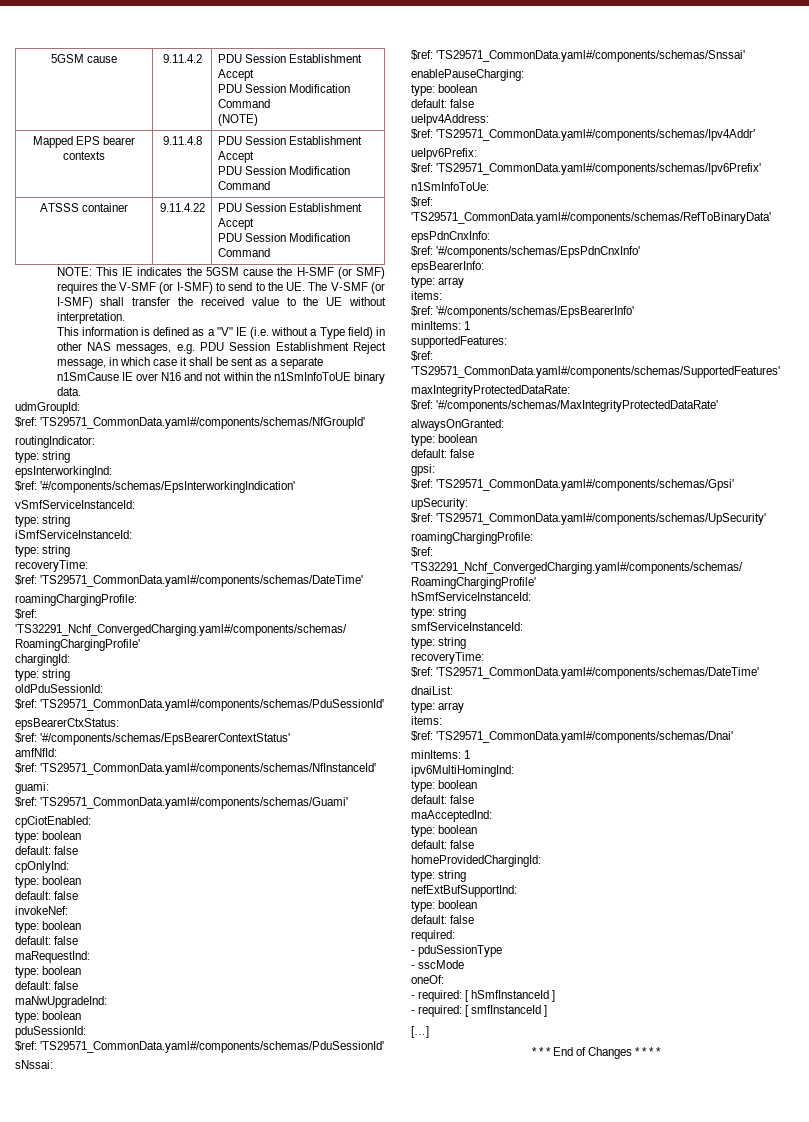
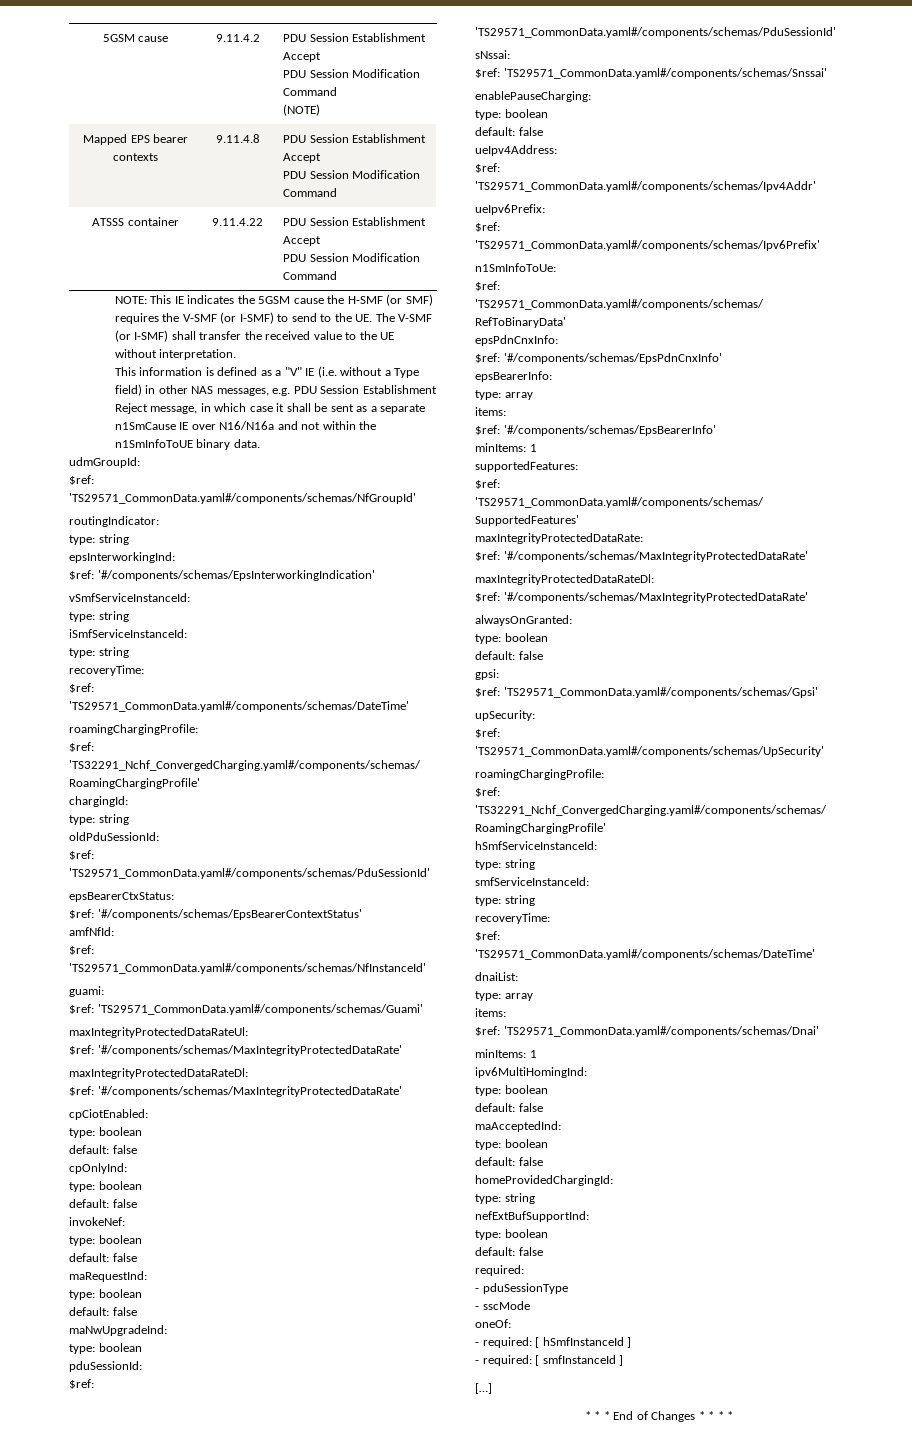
- This information is defined as a "V" IE (i.e. without a Type field) in other NAS messages, e.g. PDU Session Establishment Reject message, in which case it shall be sent as a separate n1SmCause IE over N16 and not within the n1SmInfoToUE binary data.
+ This information is defined as a "V" IE (i.e. without a Type field) in other NAS messages, e.g. PDU Session Establishment Reject message, in which case it shall be sent as a separate n1SmCause IE over N16/N16a and not within the n1SmInfoToUE binary data.
+ maxIntegrityProtectedDataRateUl:
+ $ref: '#/components/schemas/MaxIntegrityProtectedDataRate'
+ maxIntegrityProtectedDataRateDl:
+ $ref: '#/components/schemas/MaxIntegrityProtectedDataRate'
  maxIntegrityProtectedDataRate:
+ $ref: '#/components/schemas/MaxIntegrityProtectedDataRate'
+ maxIntegrityProtectedDataRateDl:

